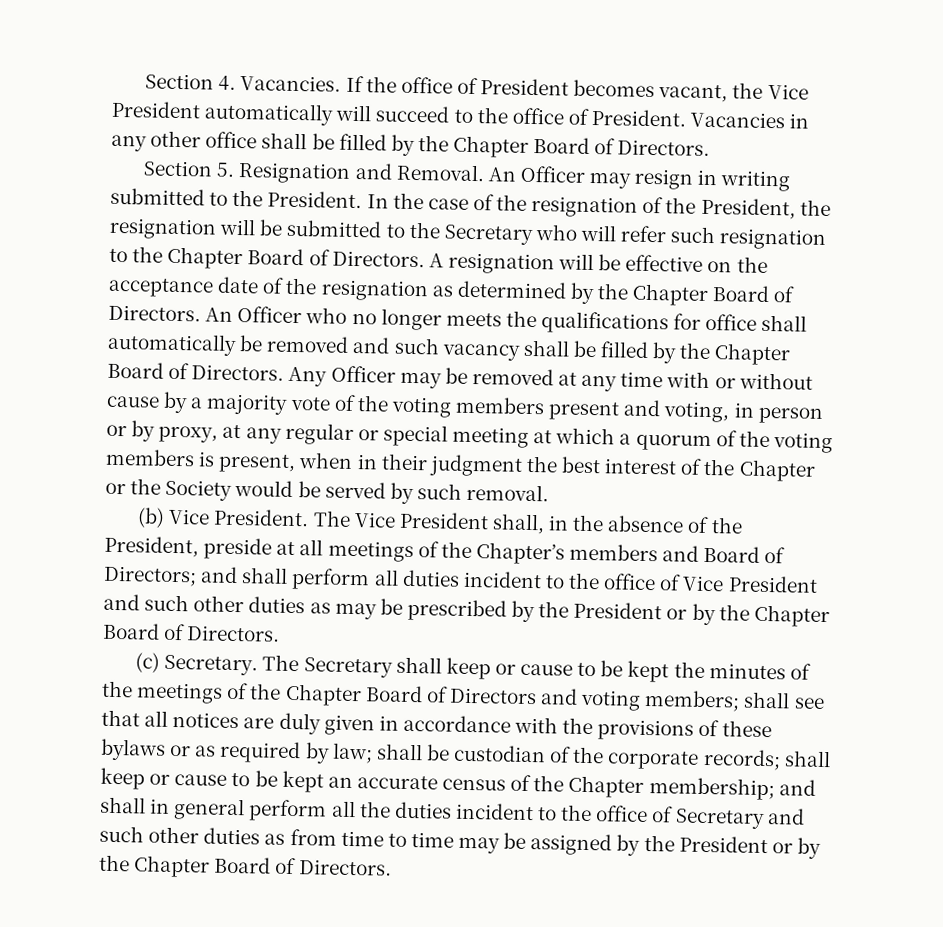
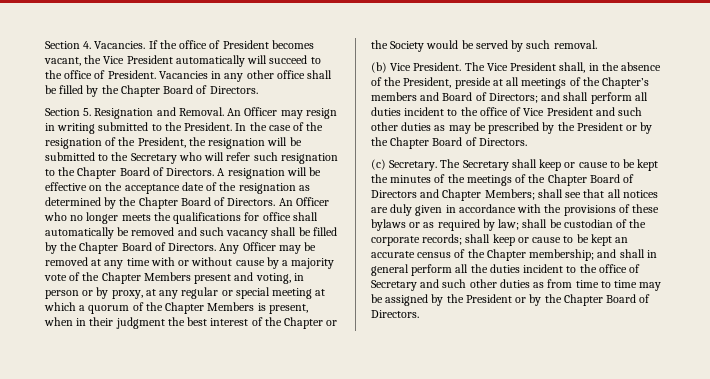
- Any Officer may be removed at any time with or without cause by a majority vote of the voting members present and voting, in person or by proxy, at any regular or special meeting at which a quorum of the voting members is present, when in their judgment the best interest of the Chapter or the Society would be served by such removal.
+ Any Officer may be removed at any time with or without cause by a majority vote of the Chapter Members present and voting, in person or by proxy, at any regular or special meeting at which a quorum of the Chapter Members is present, when in their judgment the best interest of the Chapter or the Society would be served by such removal.
- The Secretary shall keep or cause to be kept the minutes of the meetings of the Chapter Board of Directors and voting members;
+ The Secretary shall keep or cause to be kept the minutes of the meetings of the Chapter Board of Directors and Chapter Members;

